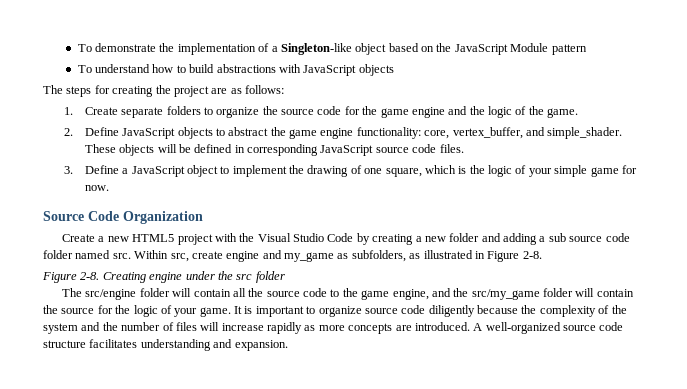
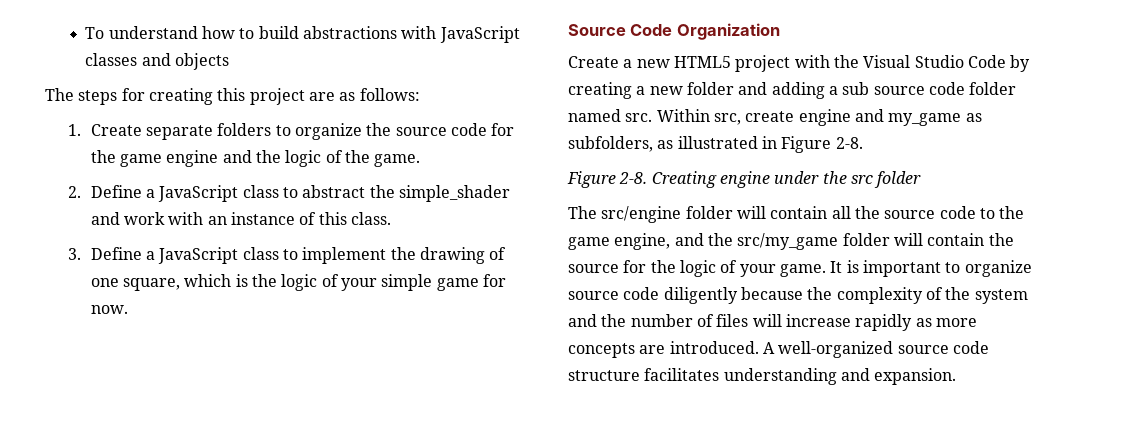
- To demonstrate the implementation of a Singleton-like object based on the JavaScript Module pattern
- To understand how to build abstractions with JavaScript objects
+ To understand how to build abstractions with JavaScript classes and objects
- The steps for creating the project are as follows:
+ The steps for creating this project are as follows:
- 2. Define JavaScript objects to abstract the game engine functionality: core, vertex_buffer, and simple_shader. These objects will be defined in corresponding JavaScript source code files.
+ 2. Define a JavaScript class to abstract the simple_shader and work with an instance of this class.
- 3. Define a JavaScript object to implement the drawing of one square, which is the logic of your simple game for now.
+ 3. Define a JavaScript class to implement the drawing of one square, which is the logic of your simple game for now.

